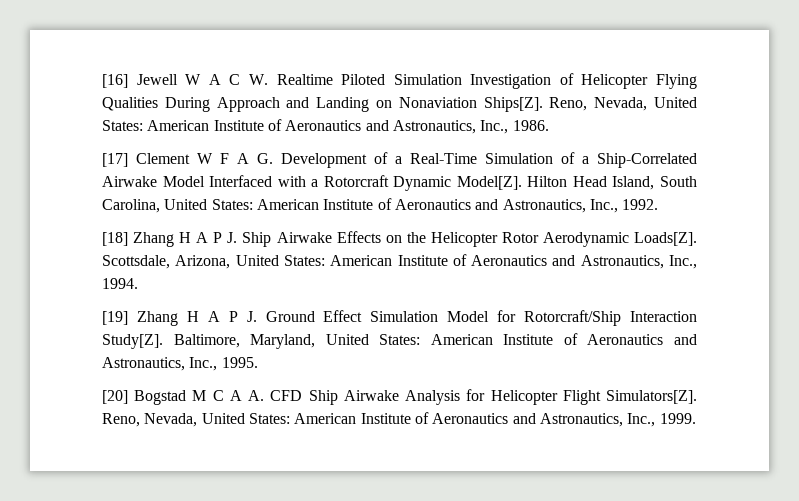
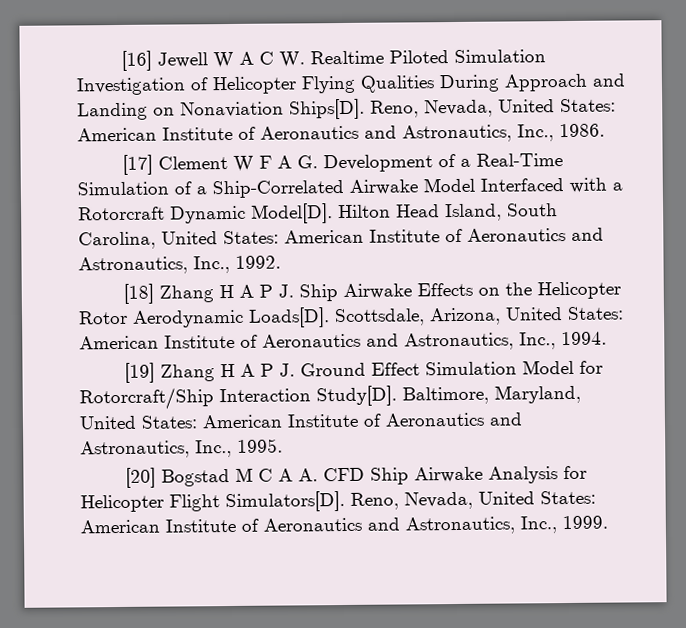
- [16] Jewell W A C W. Realtime Piloted Simulation Investigation of Helicopter Flying Qualities During Approach and Landing on Nonaviation Ships[Z].
+ [16] Jewell W A C W. Realtime Piloted Simulation Investigation of Helicopter Flying Qualities During Approach and Landing on Nonaviation Ships[D].
- [17] Clement W F A G. Development of a Real-Time Simulation of a Ship-Correlated Airwake Model Interfaced with a Rotorcraft Dynamic Model[Z].
+ [17] Clement W F A G. Development of a Real-Time Simulation of a Ship-Correlated Airwake Model Interfaced with a Rotorcraft Dynamic Model[D].
- [18] Zhang H A P J. Ship Airwake Effects on the Helicopter Rotor Aerodynamic Loads[Z].
+ [18] Zhang H A P J. Ship Airwake Effects on the Helicopter Rotor Aerodynamic Loads[D].
- [19] Zhang H A P J. Ground Effect Simulation Model for Rotorcraft/Ship Interaction Study[Z].
+ [19] Zhang H A P J. Ground Effect Simulation Model for Rotorcraft/Ship Interaction Study[D].
- [20] Bogstad M C A A. CFD Ship Airwake Analysis for Helicopter Flight Simulators[Z].
+ [20] Bogstad M C A A. CFD Ship Airwake Analysis for Helicopter Flight Simulators[D].

